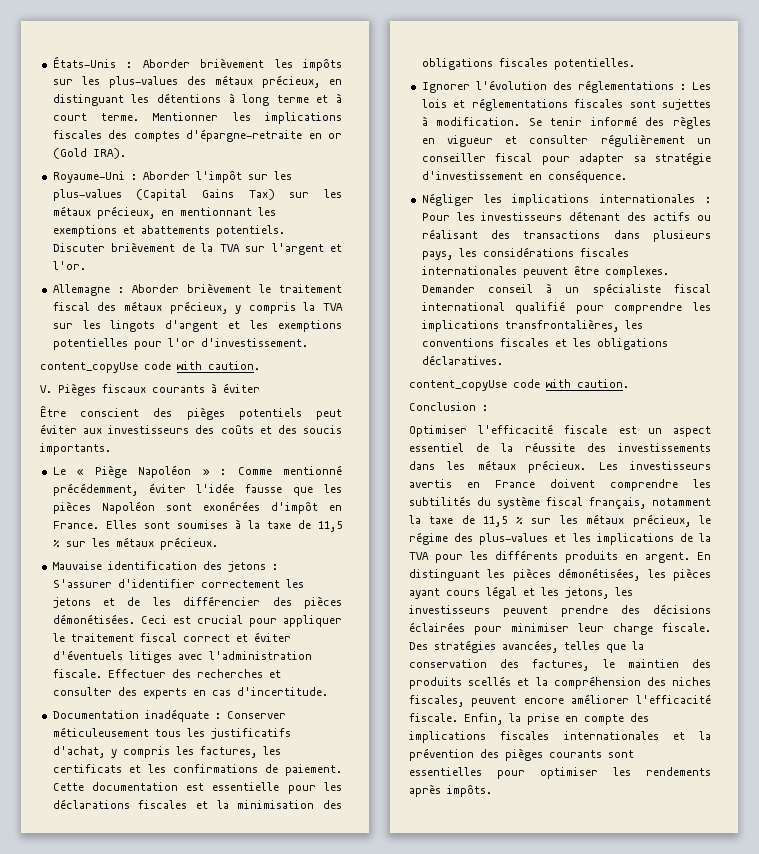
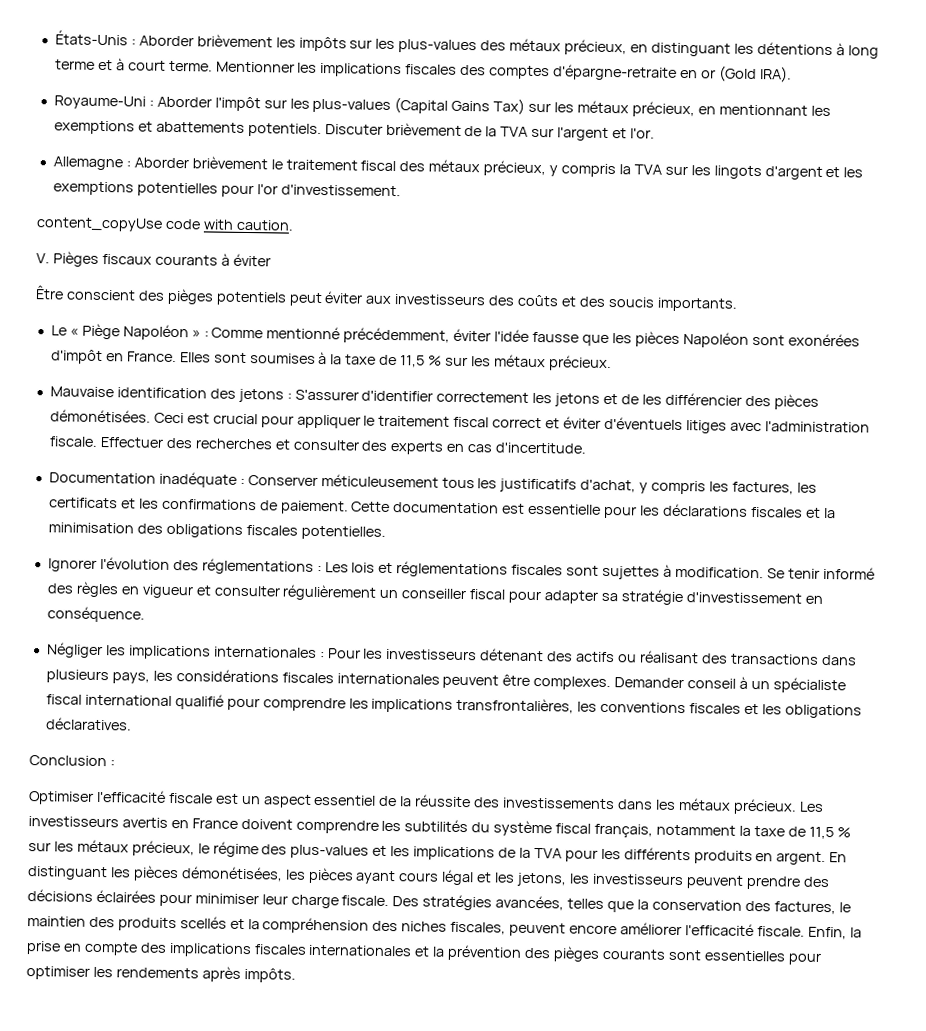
  Demander conseil à un spécialiste fiscal international qualifié pour comprendre les implications transfrontalières, les conventions fiscales et les obligations déclaratives.
- content_copyUse code with caution.

